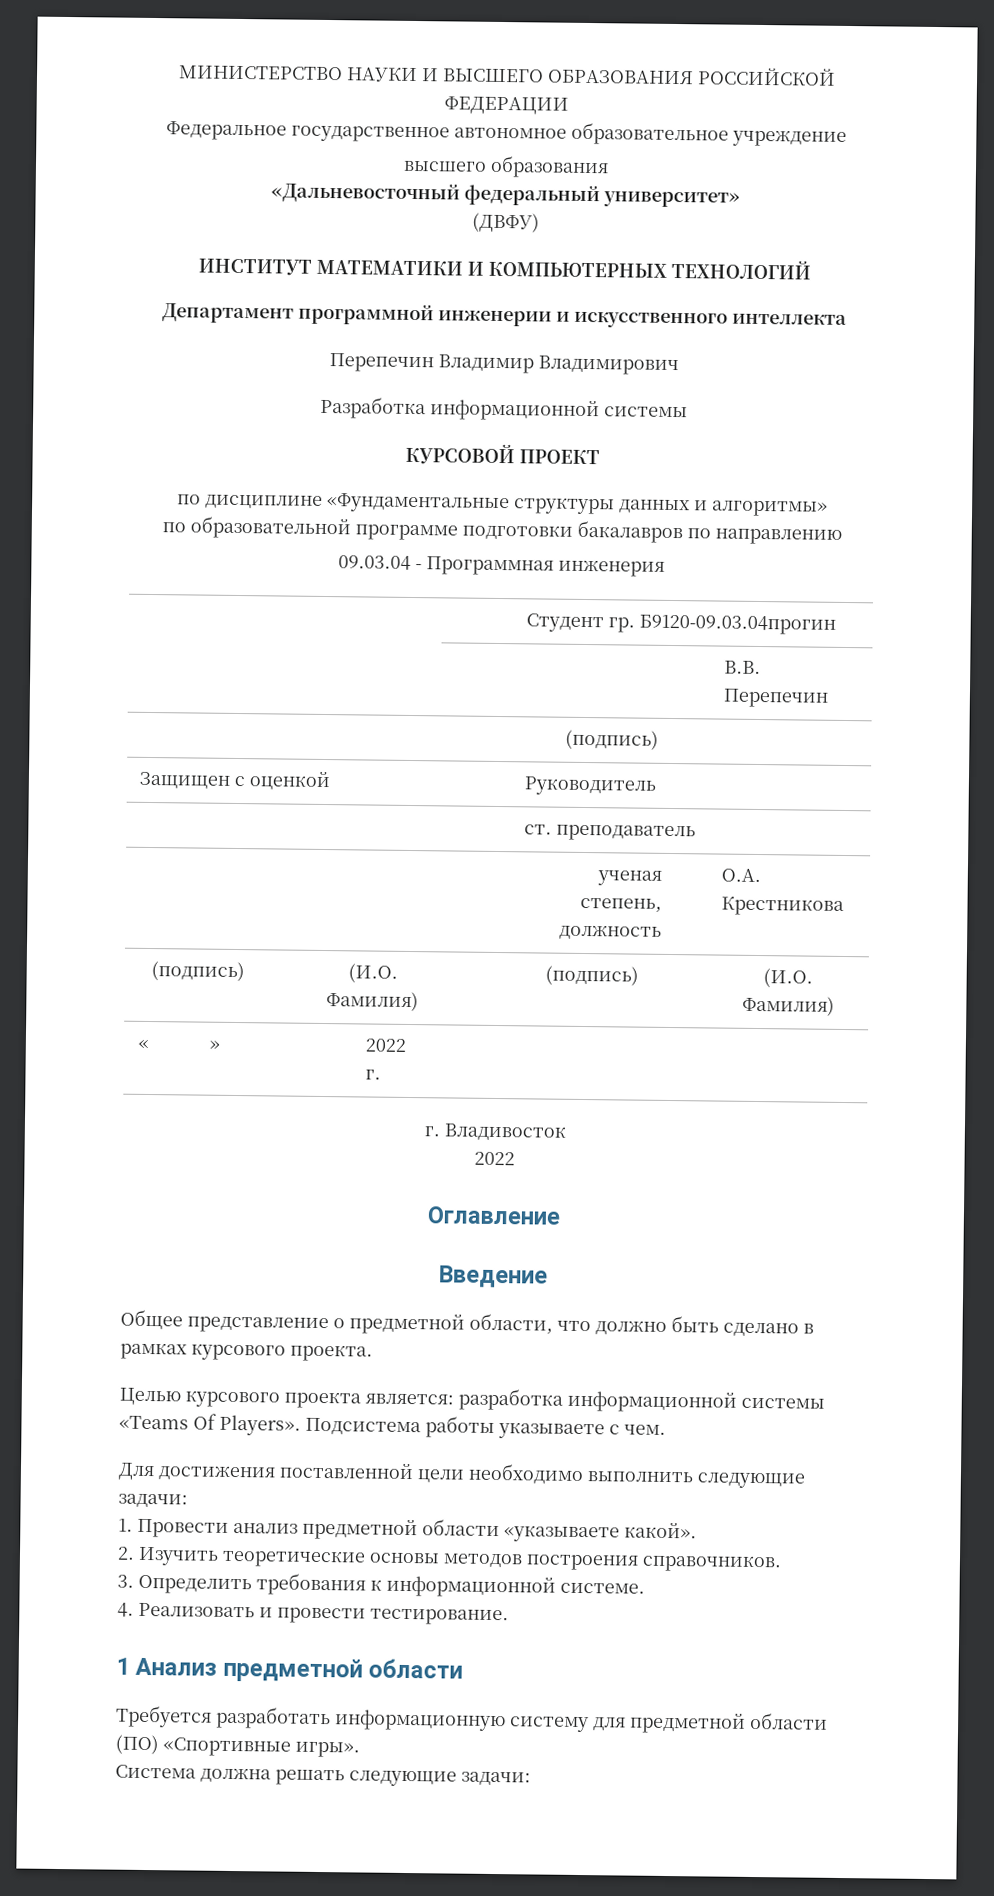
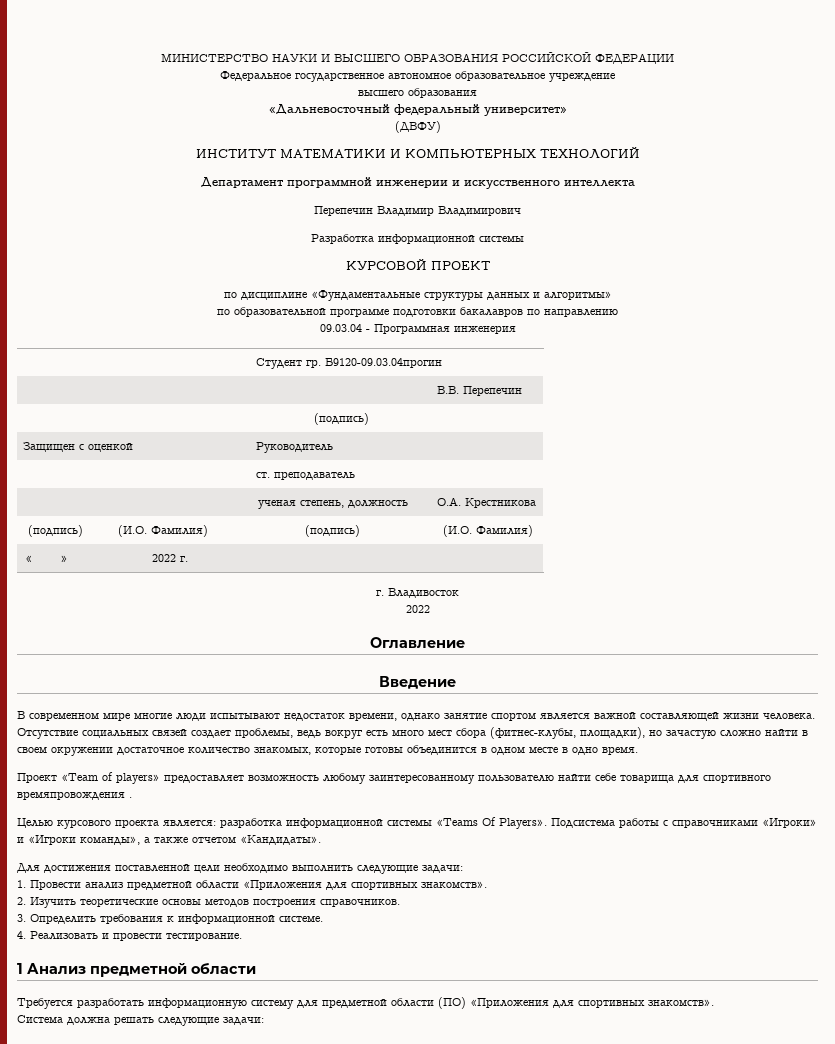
- Общее представление о предметной области, что должно быть сделано в рамках курсового проекта.
+ В современном мире многие люди испытывают недостаток времени, однако занятие спортом является важной составляющей жизни человека. Отсутствие социальных связей создает проблемы, ведь вокруг есть много мест сбора (фитнес-клубы, площадки), но зачастую сложно найти в своем окружении достаточное количество знакомых, которые готовы объединится в одном месте в одно время.
+ Проект «Team of players» предоставляет возможность любому заинтересованному пользователю найти себе товарища для спортивного времяпровождения .
- Подсистема работы указываете с чем.
+ Подсистема работы с справочниками «Игроки» и «Игроки команды», а также отчетом «Кандидаты».
- 1. Провести анализ предметной области «указываете какой».
+ 1. Провести анализ предметной области «Приложения для спортивных знакомств».
- Требуется разработать информационную систему для предметной области (ПО) «Спортивные игры».
+ Требуется разработать информационную систему для предметной области (ПО) «Приложения для спортивных знакомств».

